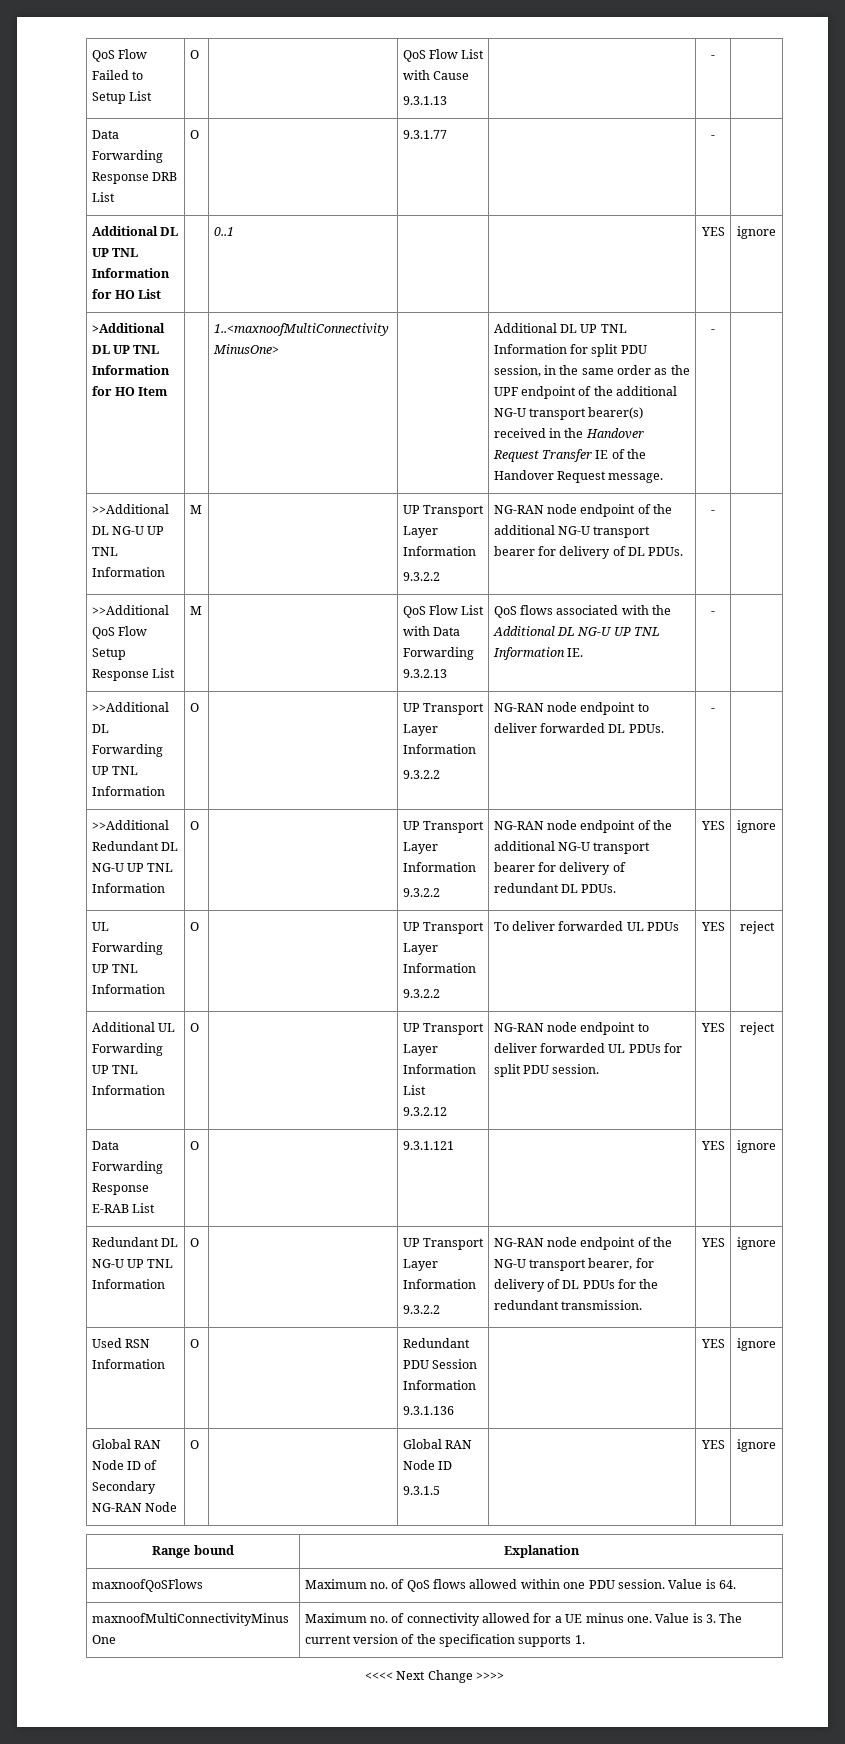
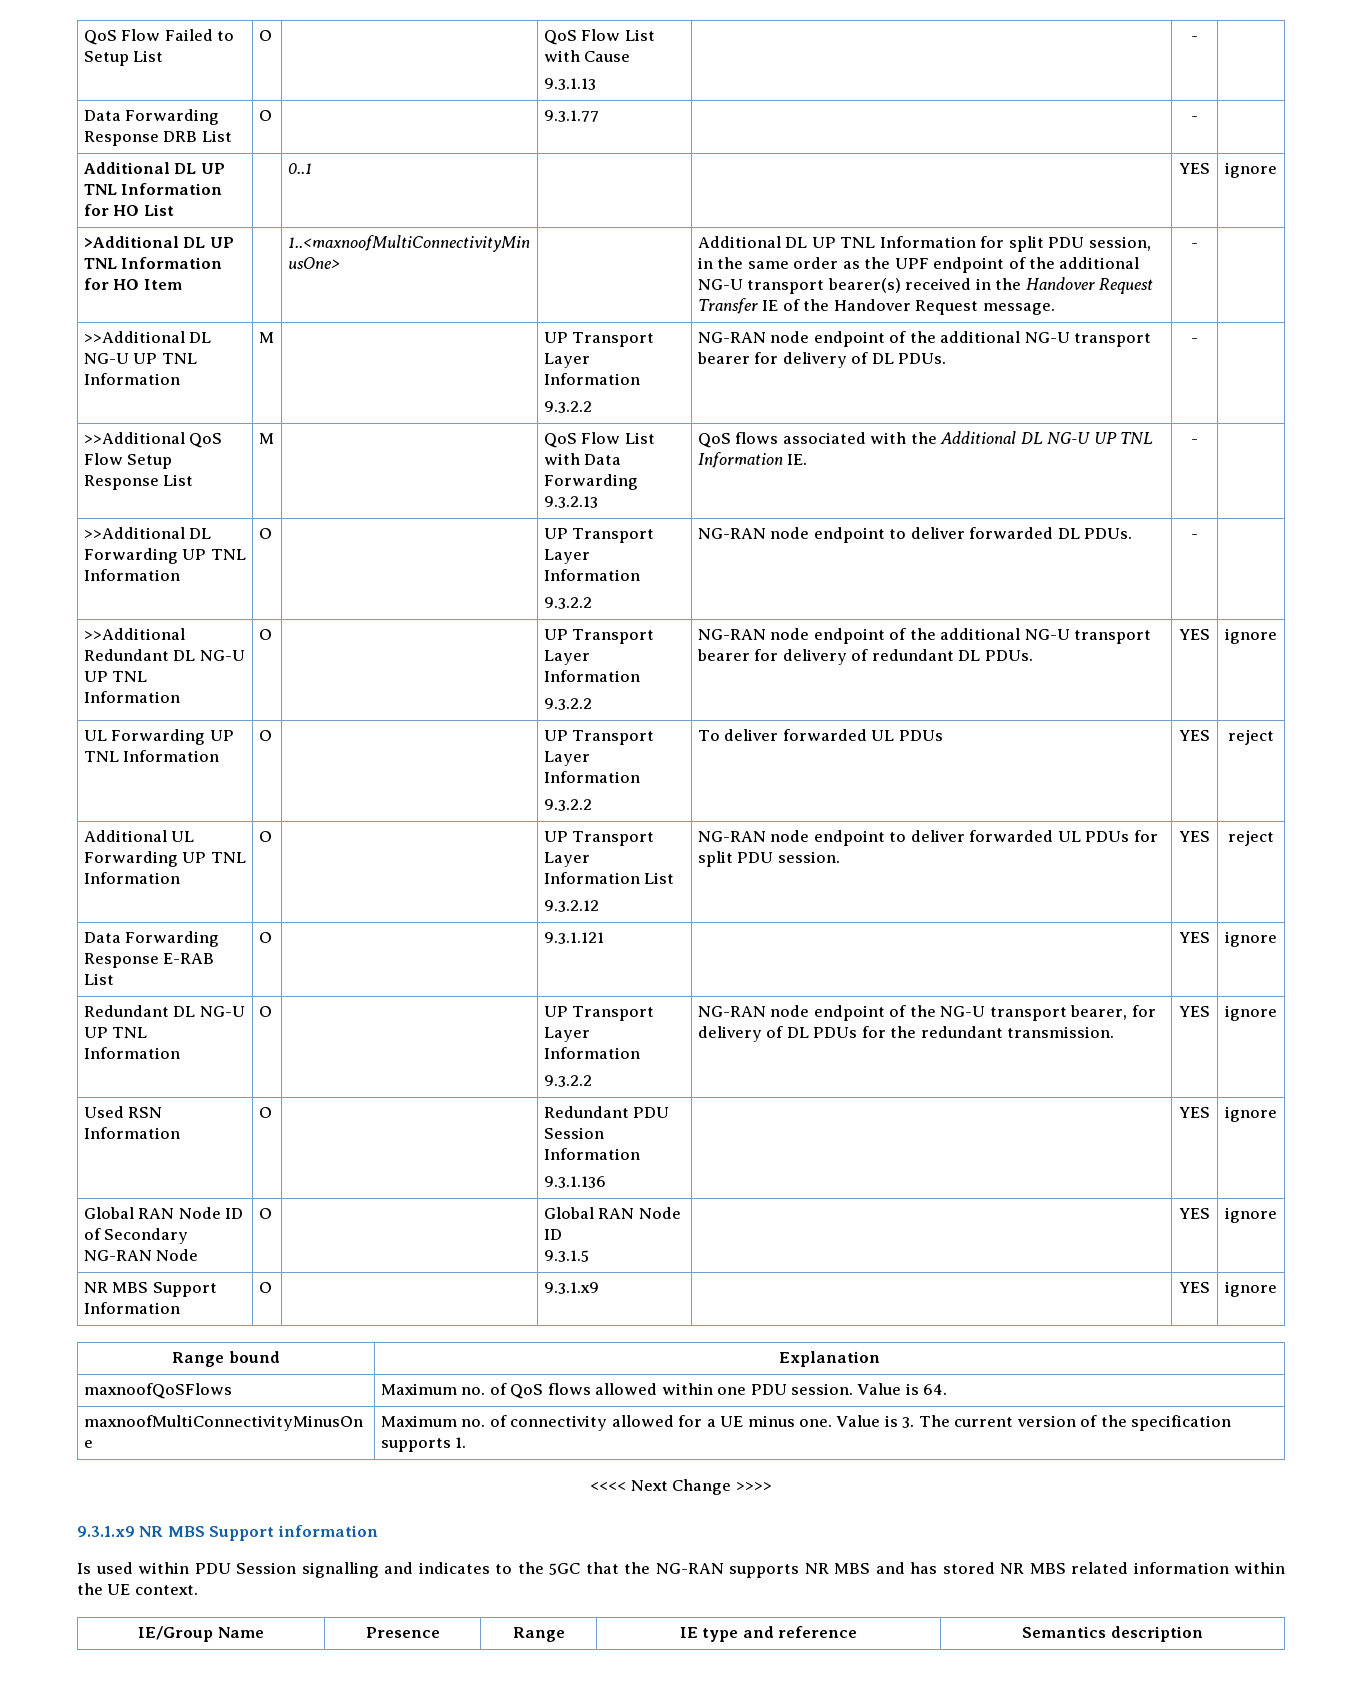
+ NR MBS Support Information | O | | 9.3.1.x9 | | YES | ignore
+ 9.3.1.x9 NR MBS Support information
+ Is used within PDU Session signalling and indicates to the 5GC that the NG-RAN supports NR MBS and has stored NR MBS related information within the UE context.
+ IE/Group Name | Presence | Range | IE type and reference | Semantics description

